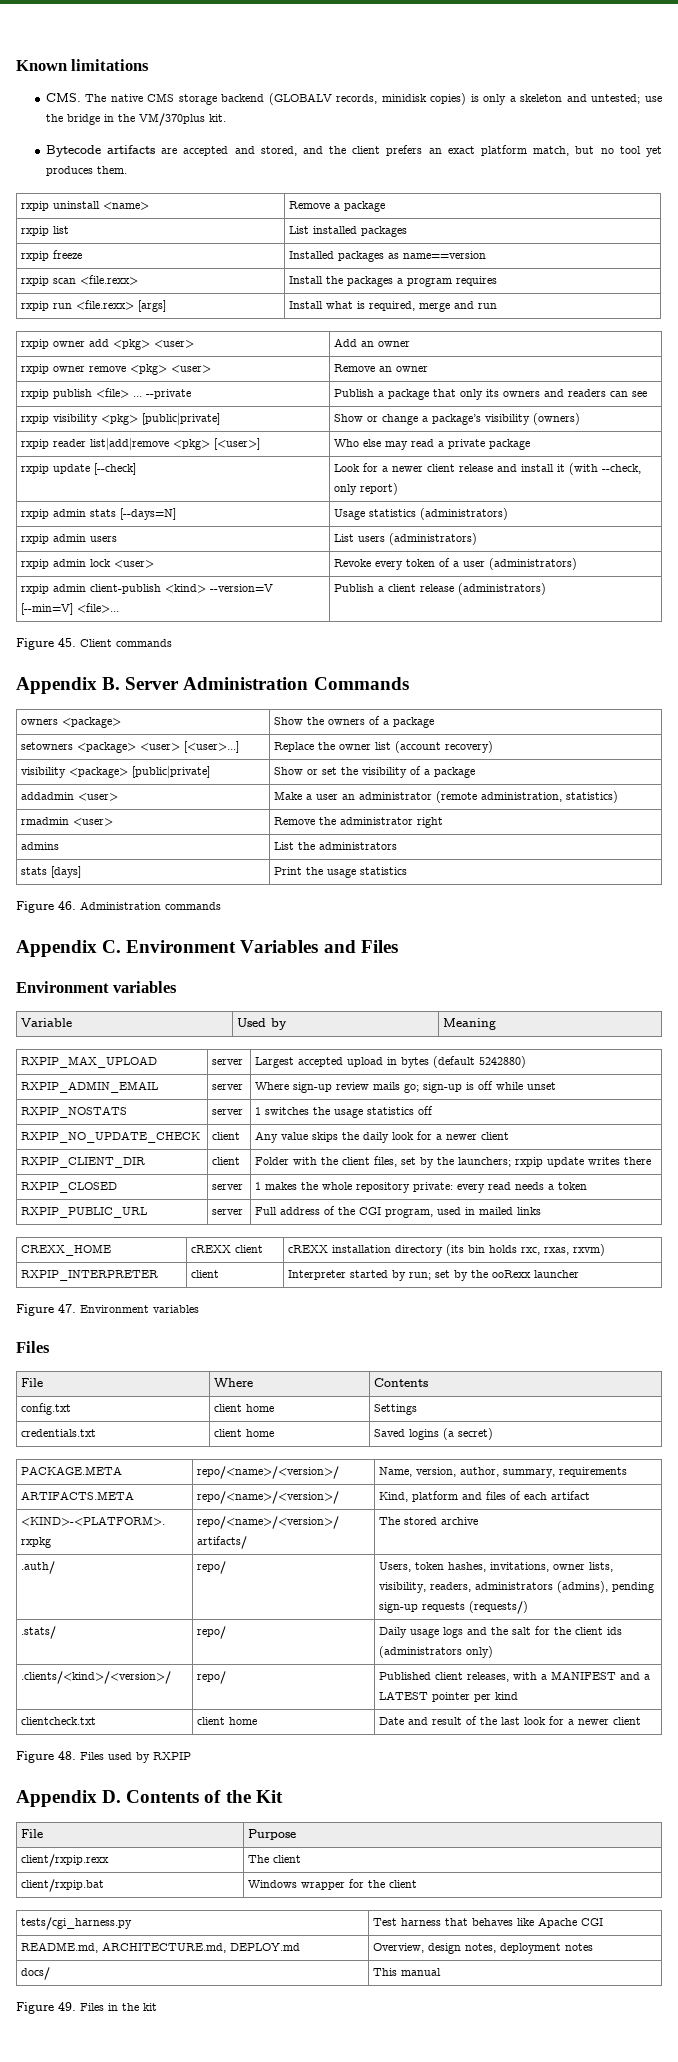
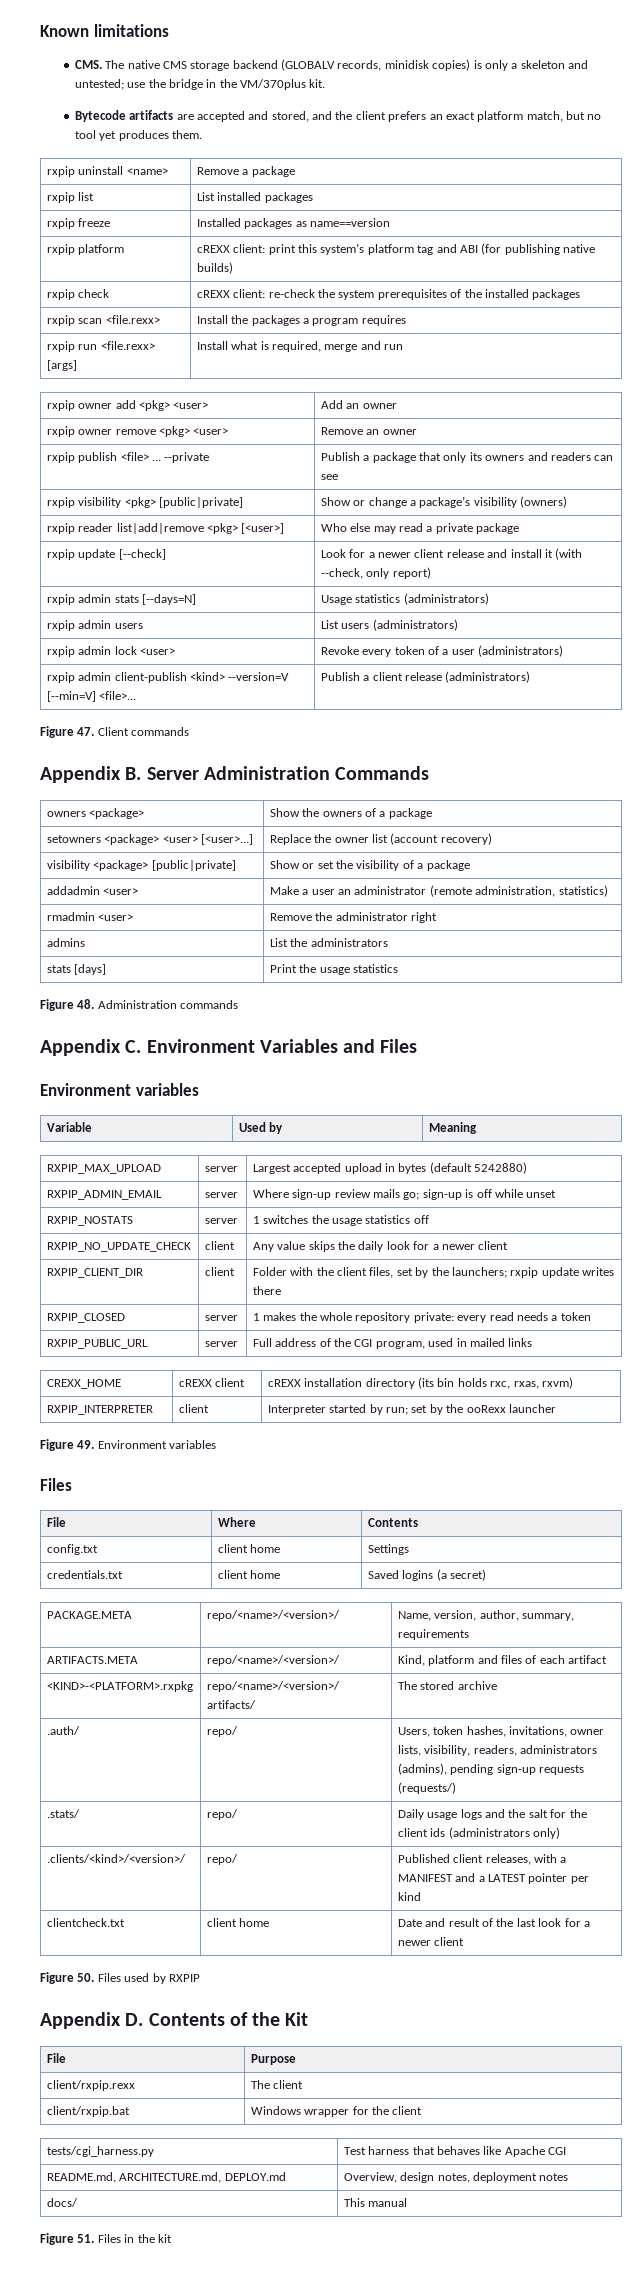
+ rxpip platform | cREXX client: print this system’s platform tag and ABI (for publishing native builds)
+ rxpip check | cREXX client: re-check the system prerequisites of the installed packages
- Figure 45. Client commands
+ Figure 47. Client commands
- Figure 46. Administration commands
+ Figure 48. Administration commands
- Figure 47. Environment variables
+ Figure 49. Environment variables
- Figure 48. Files used by RXPIP
+ Figure 50. Files used by RXPIP
- Figure 49. Files in the kit
+ Figure 51. Files in the kit

